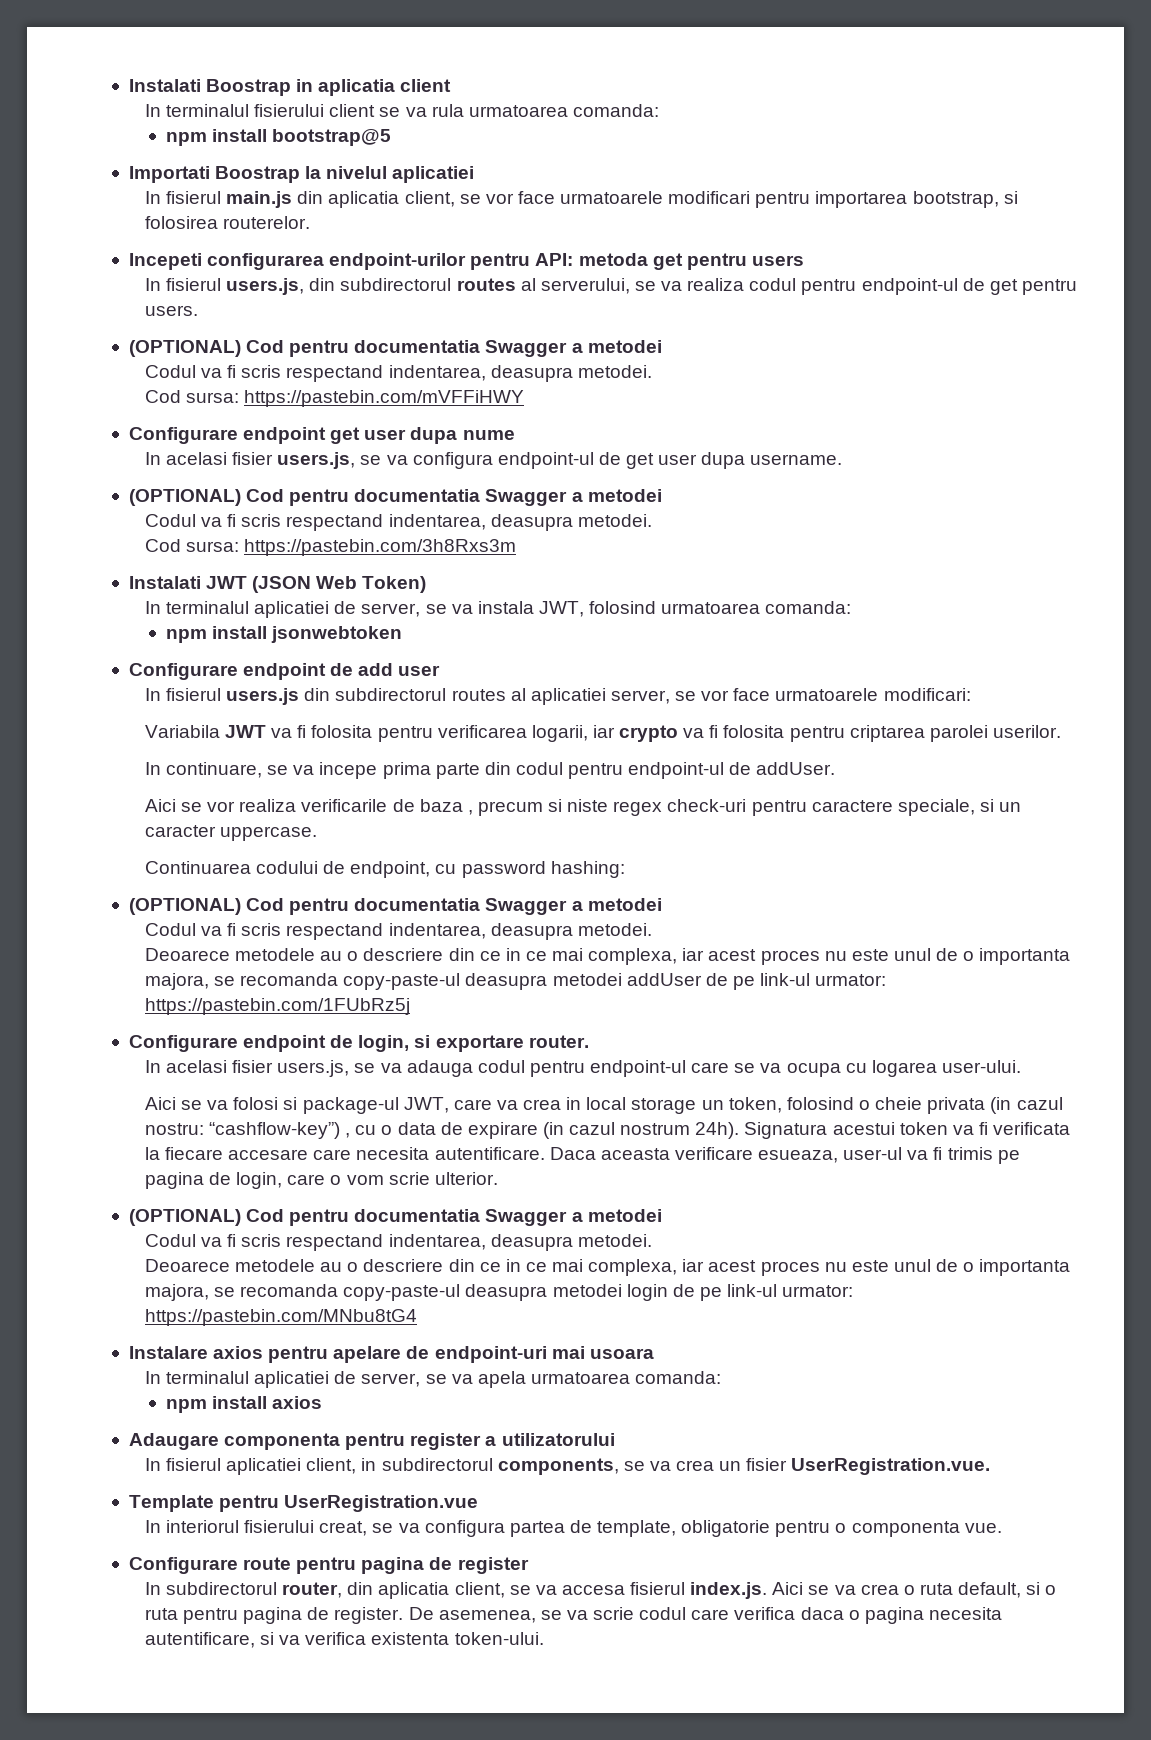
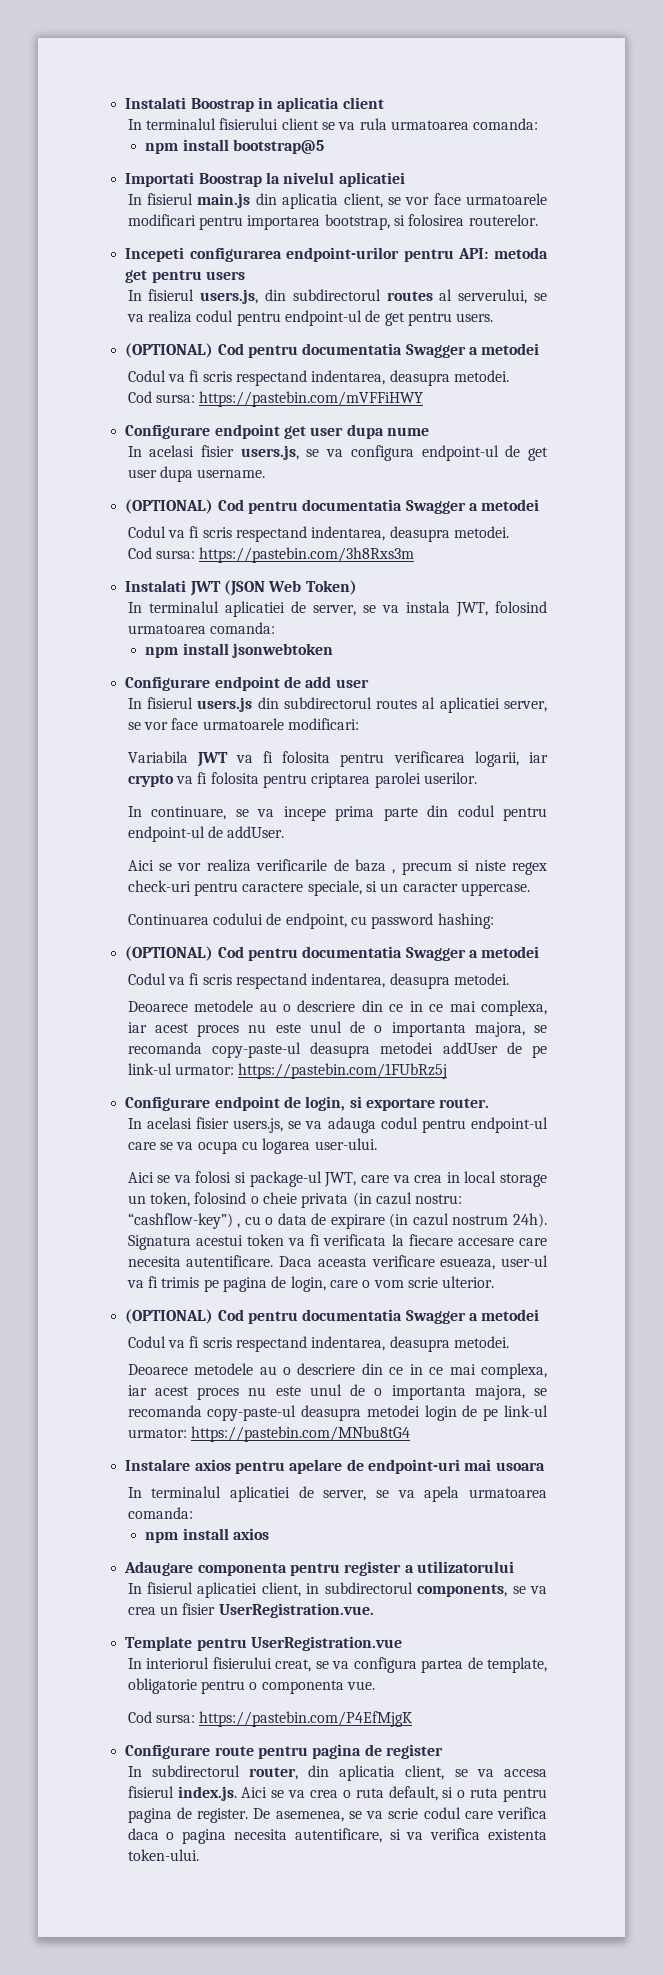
+ Cod sursa: https://pastebin.com/P4EfMjgK

